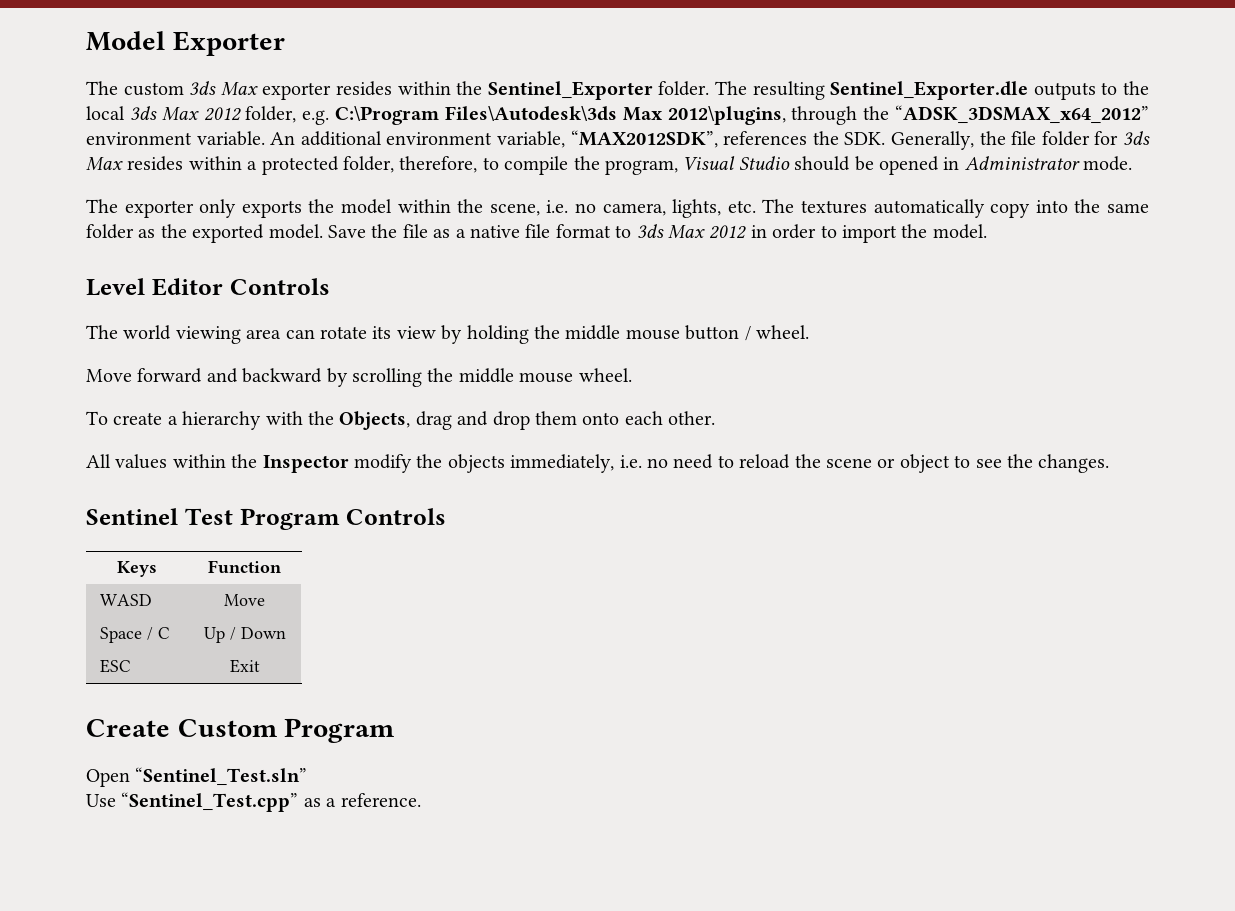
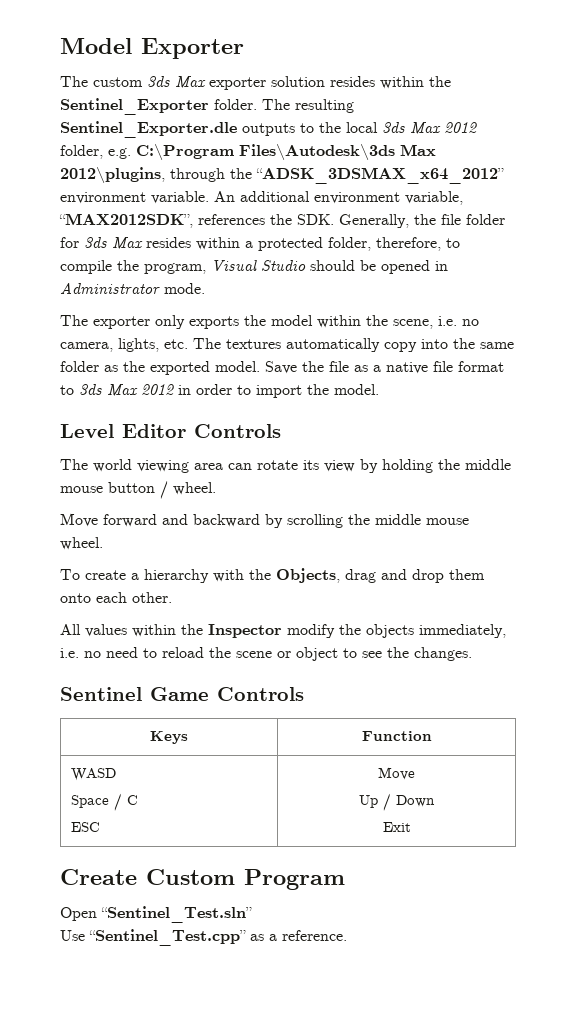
- The custom 3ds Max exporter resides within the Sentinel_Exporter folder.
+ The custom 3ds Max exporter solution resides within the Sentinel_Exporter folder.
- Sentinel Test Program Controls
+ Sentinel Game Controls

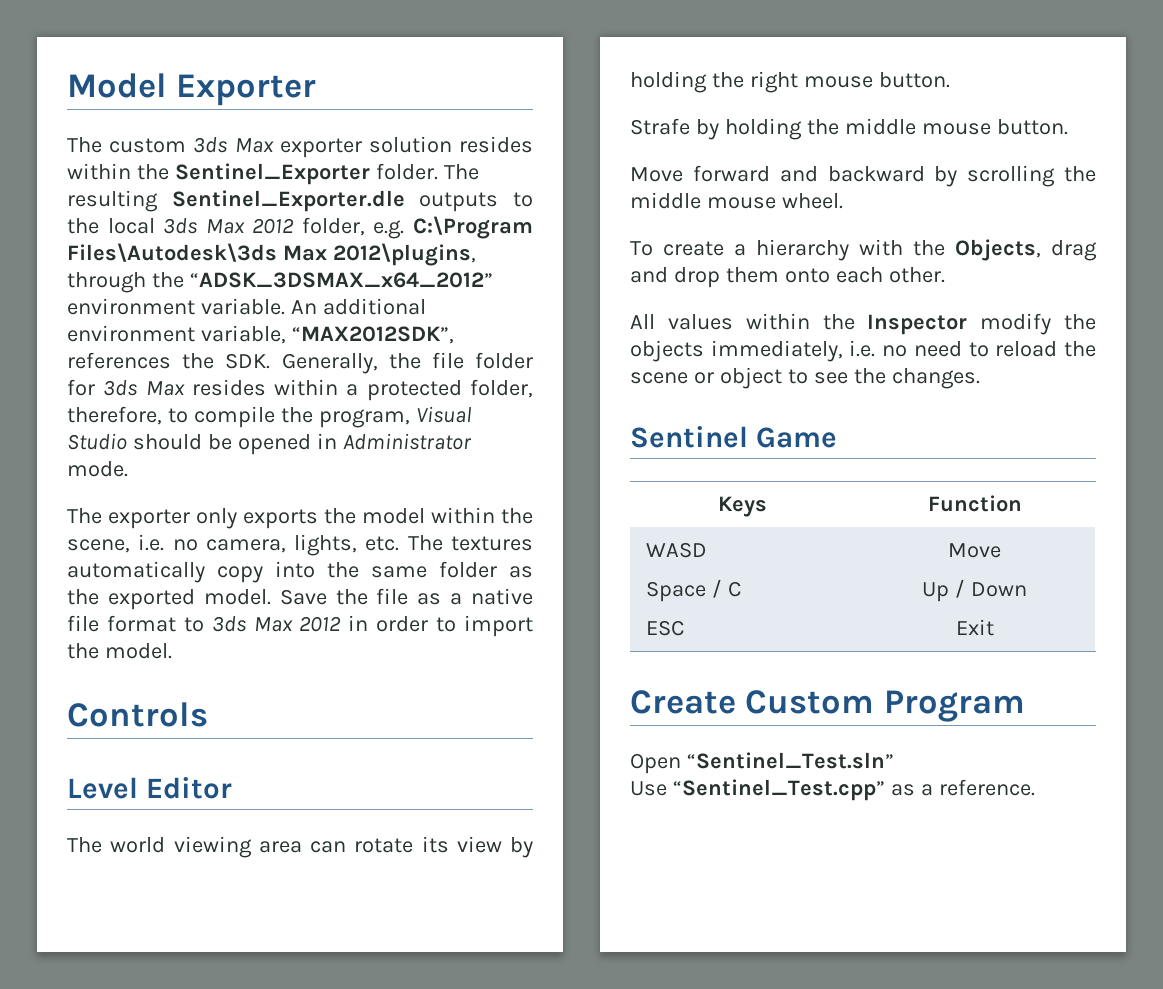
+ Controls
- Level Editor Controls
+ Level Editor
- The world viewing area can rotate its view by holding the middle mouse button / wheel.
+ The world viewing area can rotate its view by holding the right mouse button.
+ Strafe by holding the middle mouse button.
- Sentinel Game Controls
+ Sentinel Game

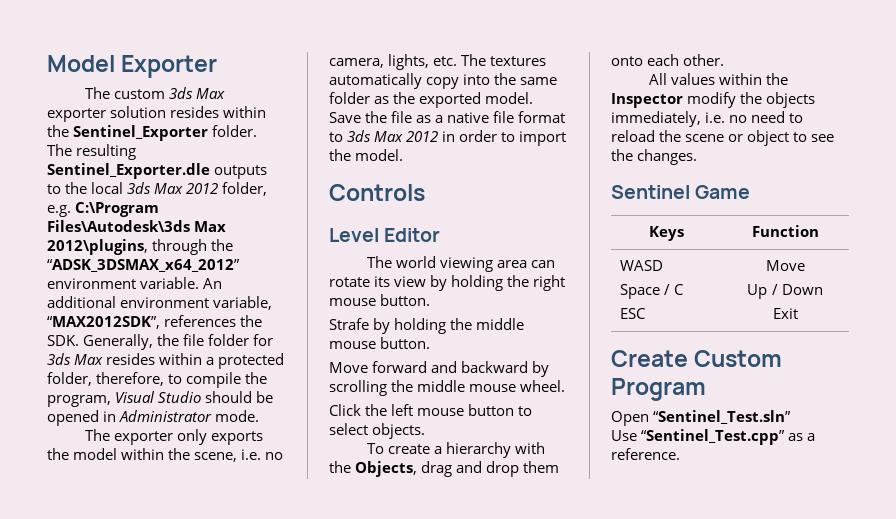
+ Click the left mouse button to select objects.

